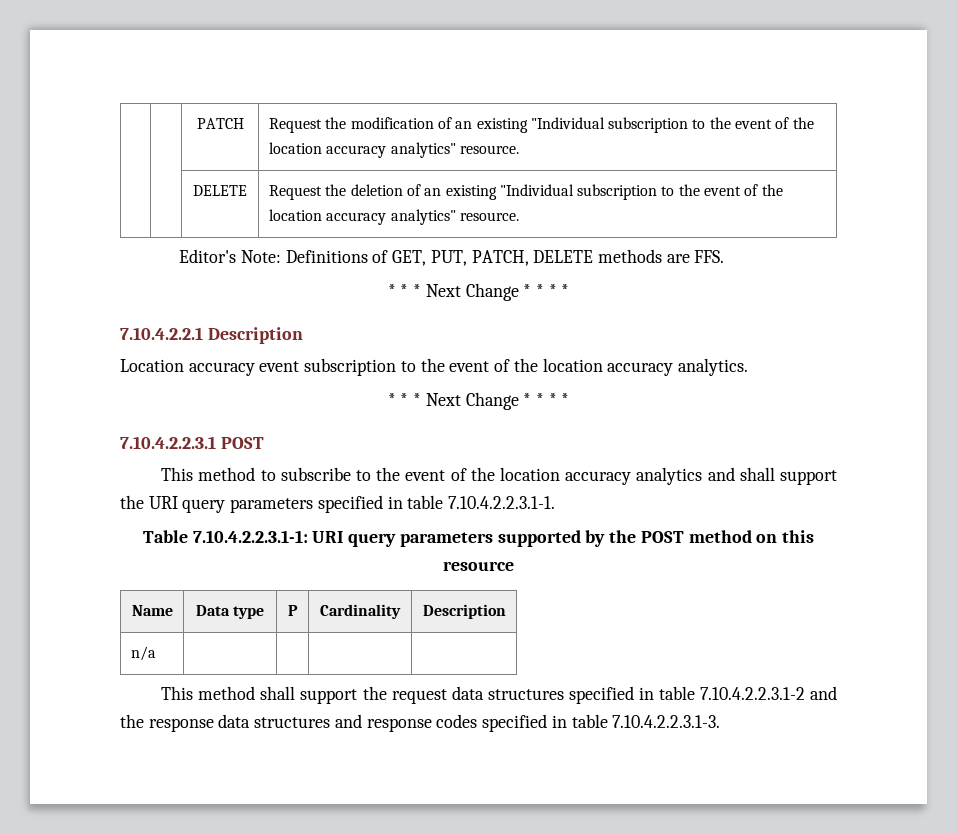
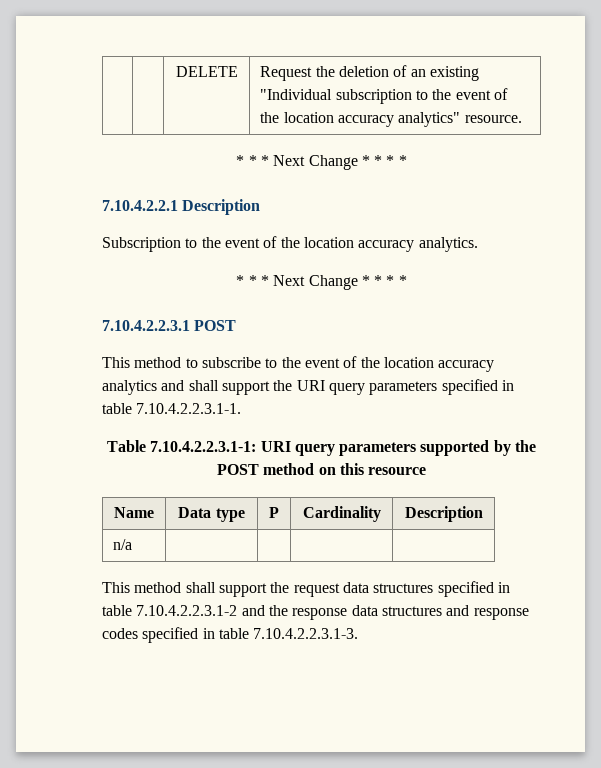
- | | PATCH | Request the modification of an existing "Individual subscription to the event of the location accuracy analytics" resource.
- Editor's Note: Definitions of GET, PUT, PATCH, DELETE methods are FFS.
- Location accuracy event subscription to the event of the location accuracy analytics.
+ Subscription to the event of the location accuracy analytics.

